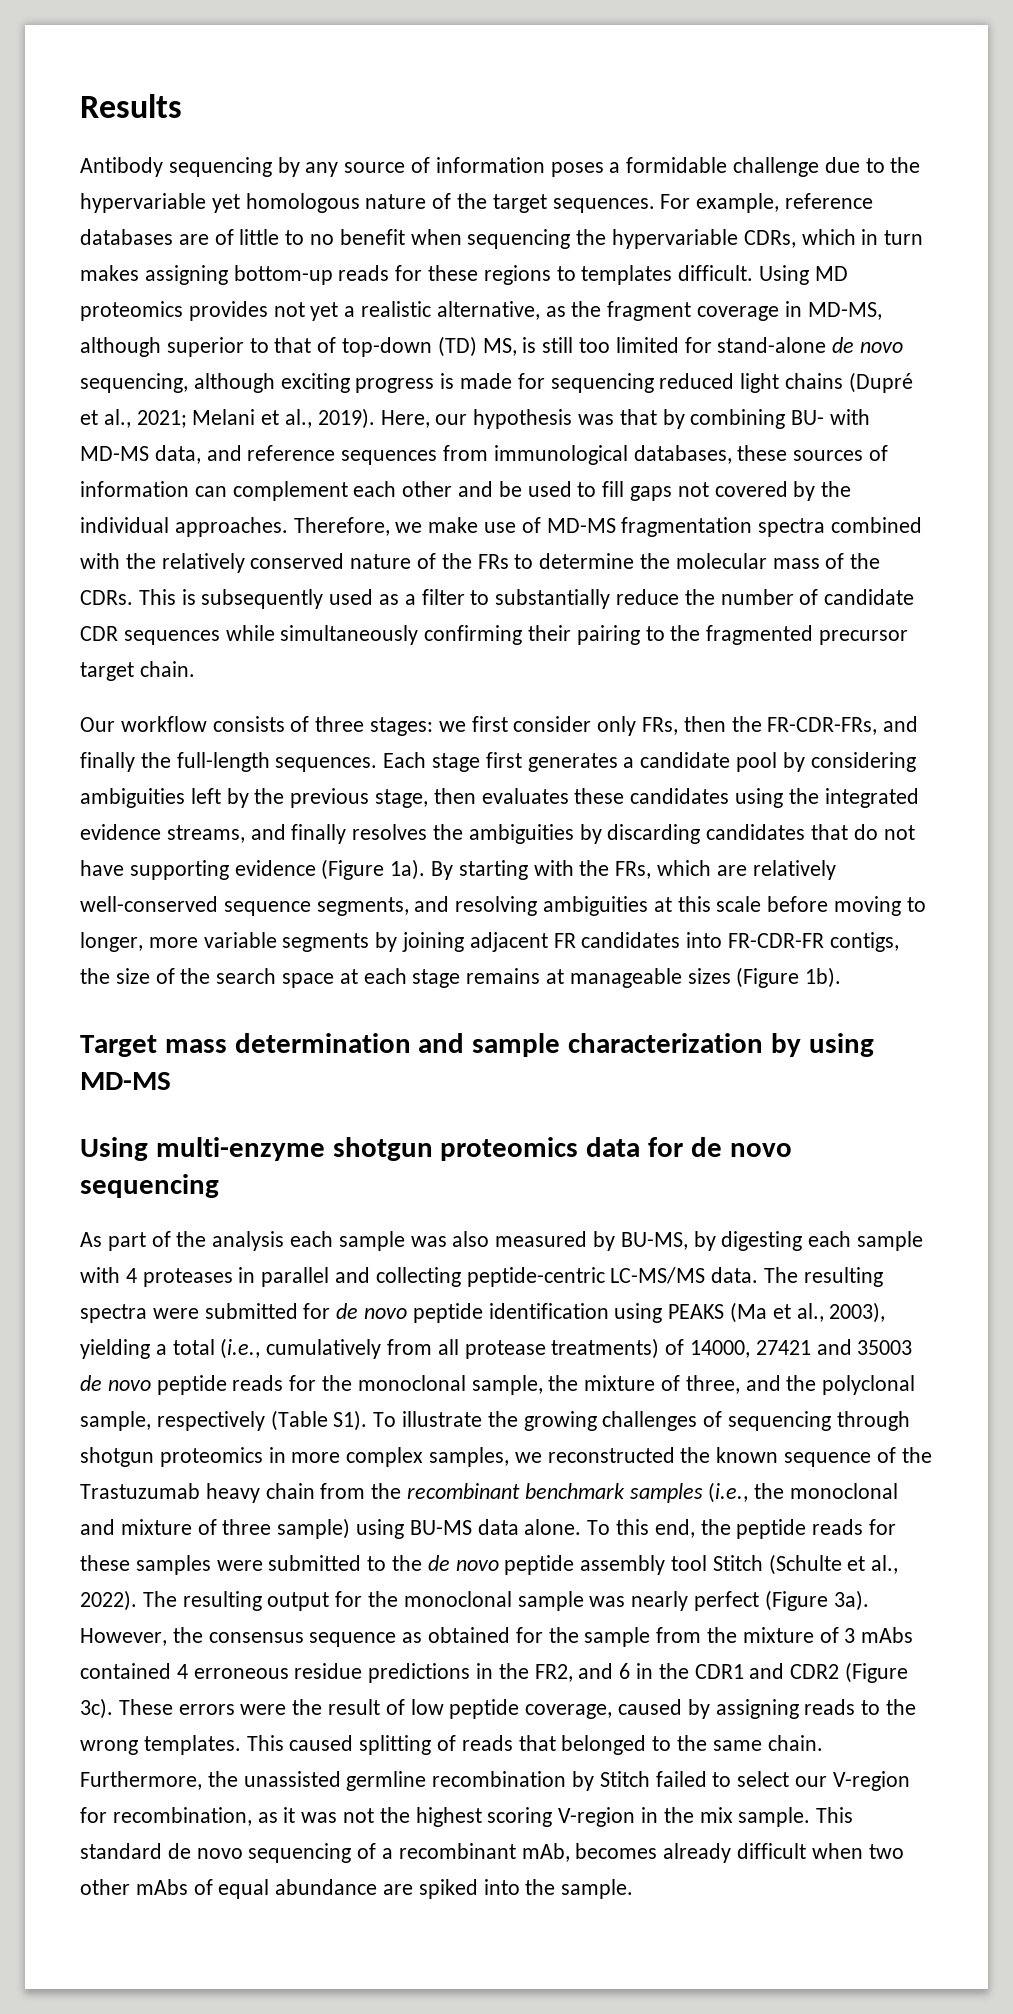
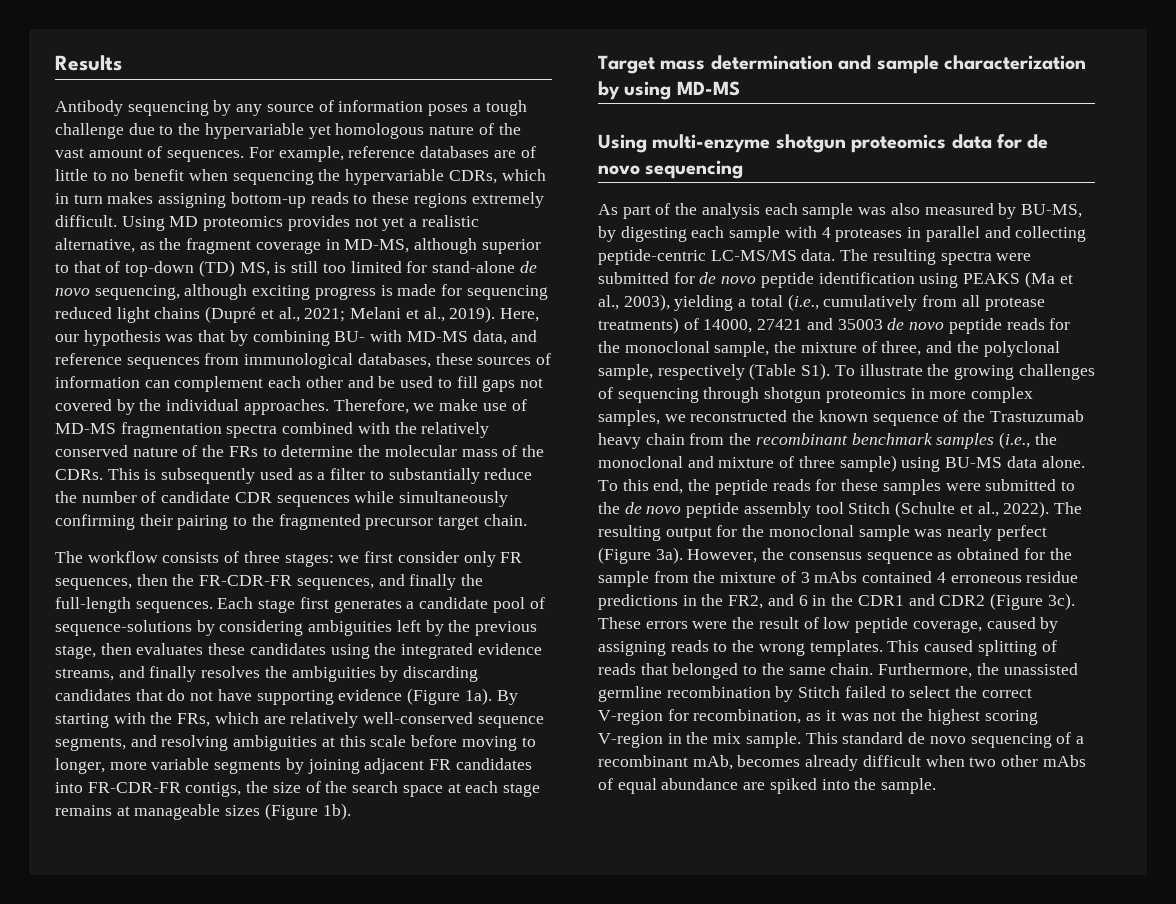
- Antibody sequencing by any source of information poses a formidable challenge due to the hypervariable yet homologous nature of the target sequences.
+ Antibody sequencing by any source of information poses a tough challenge due to the hypervariable yet homologous nature of the vast amount of sequences.
- For example, reference databases are of little to no benefit when sequencing the hypervariable CDRs, which in turn makes assigning bottom-up reads for these regions to templates difficult.
+ For example, reference databases are of little to no benefit when sequencing the hypervariable CDRs, which in turn makes assigning bottom-up reads to these regions extremely difficult.
- Our workflow consists of three stages: we first consider only FRs, then the FR-CDR-FRs, and finally the full-length sequences.
+ The workflow consists of three stages: we first consider only FR sequences, then the FR-CDR-FR sequences, and finally the full-length sequences.
- Each stage first generates a candidate pool by considering ambiguities left by the previous stage, then evaluates these candidates using the integrated evidence streams, and finally resolves the ambiguities by discarding candidates that do not have supporting evidence (Figure 1a).
+ Each stage first generates a candidate pool of sequence-solutions by considering ambiguities left by the previous stage, then evaluates these candidates using the integrated evidence streams, and finally resolves the ambiguities by discarding candidates that do not have supporting evidence (Figure 1a).
- Furthermore, the unassisted germline recombination by Stitch failed to select our V-region for recombination, as it was not the highest scoring V-region in the mix sample.
+ Furthermore, the unassisted germline recombination by Stitch failed to select the correct V-region for recombination, as it was not the highest scoring V-region in the mix sample.

